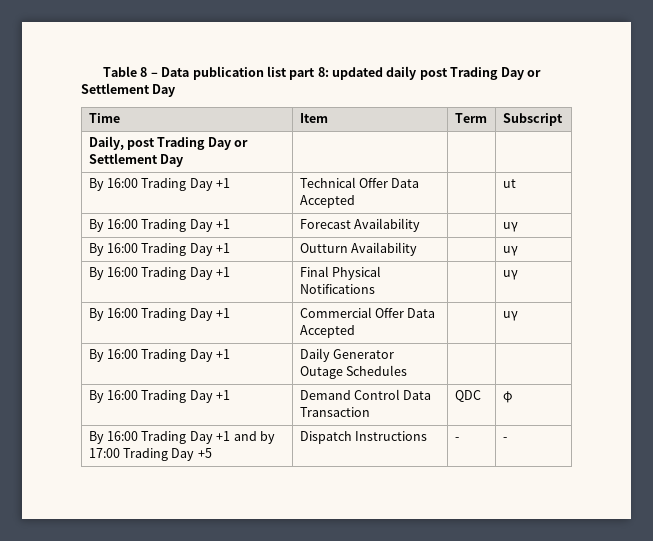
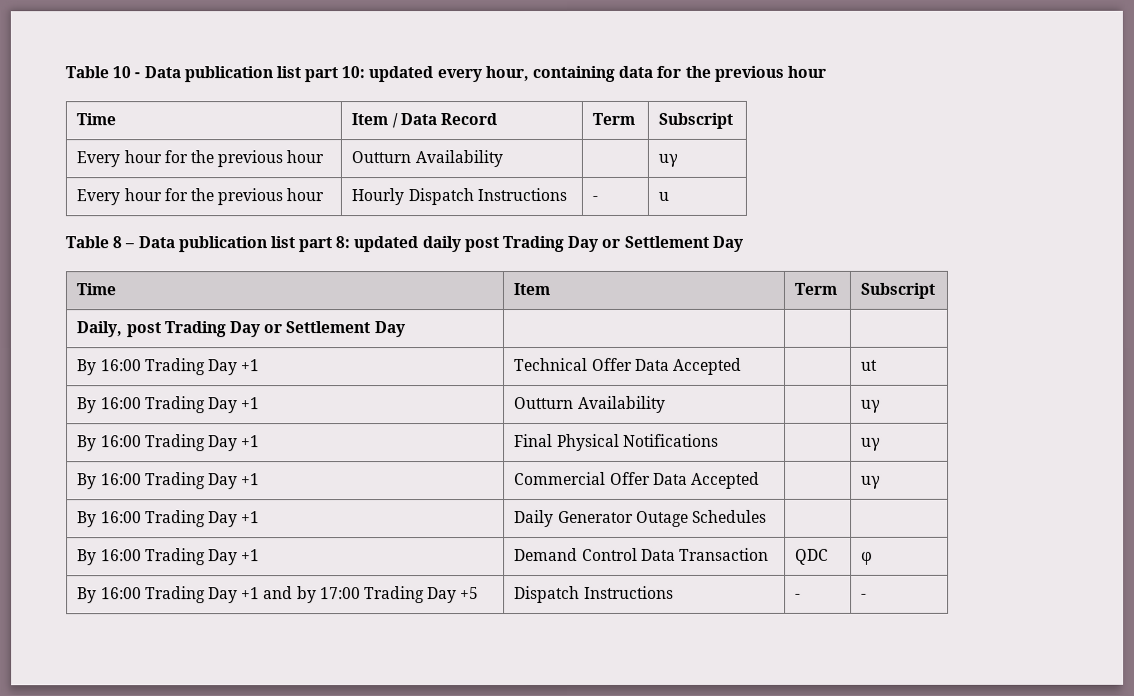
+ Table 10 - Data publication list part 10: updated every hour, containing data for the previous hour
+ Time | Item / Data Record | Term | Subscript
+ Every hour for the previous hour | Outturn Availability | | uγ
+ Every hour for the previous hour | Hourly Dispatch Instructions | - | u
- By 16:00 Trading Day +1 | Forecast Availability | | uγ

